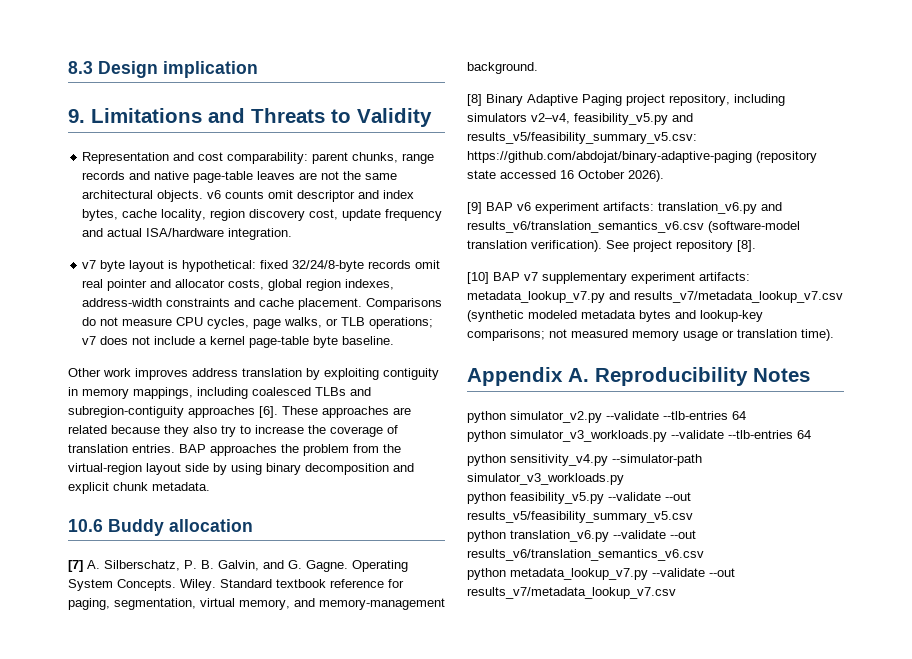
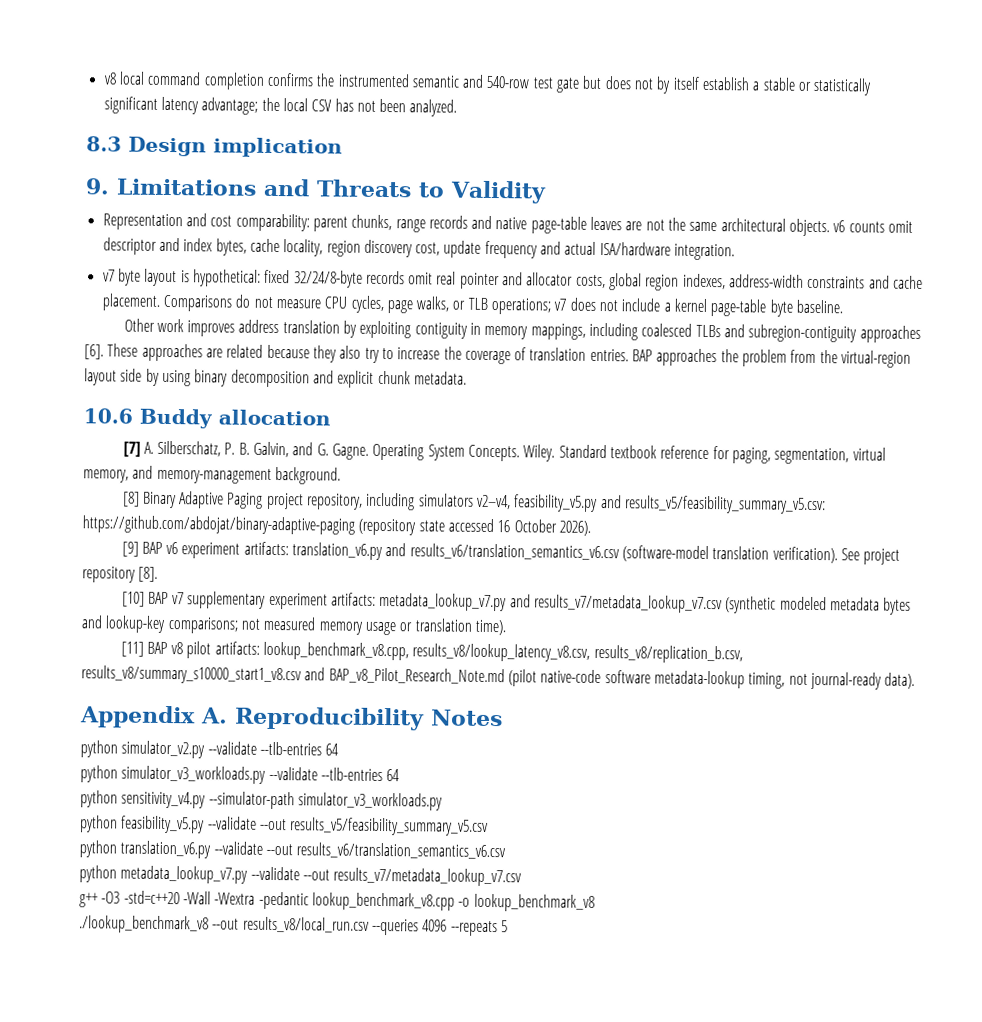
+ v8 local command completion confirms the instrumented semantic and 540-row test gate but does not by itself establish a stable or statistically significant latency advantage; the local CSV has not been analyzed.
+ [11] BAP v8 pilot artifacts: lookup_benchmark_v8.cpp, results_v8/lookup_latency_v8.csv, results_v8/replication_b.csv, results_v8/summary_s10000_start1_v8.csv and BAP_v8_Pilot_Research_Note.md (pilot native-code software metadata-lookup timing, not journal-ready data).
+ g++ -O3 -std=c++20 -Wall -Wextra -pedantic lookup_benchmark_v8.cpp -o lookup_benchmark_v8
+ ./lookup_benchmark_v8 --out results_v8/local_run.csv --queries 4096 --repeats 5

